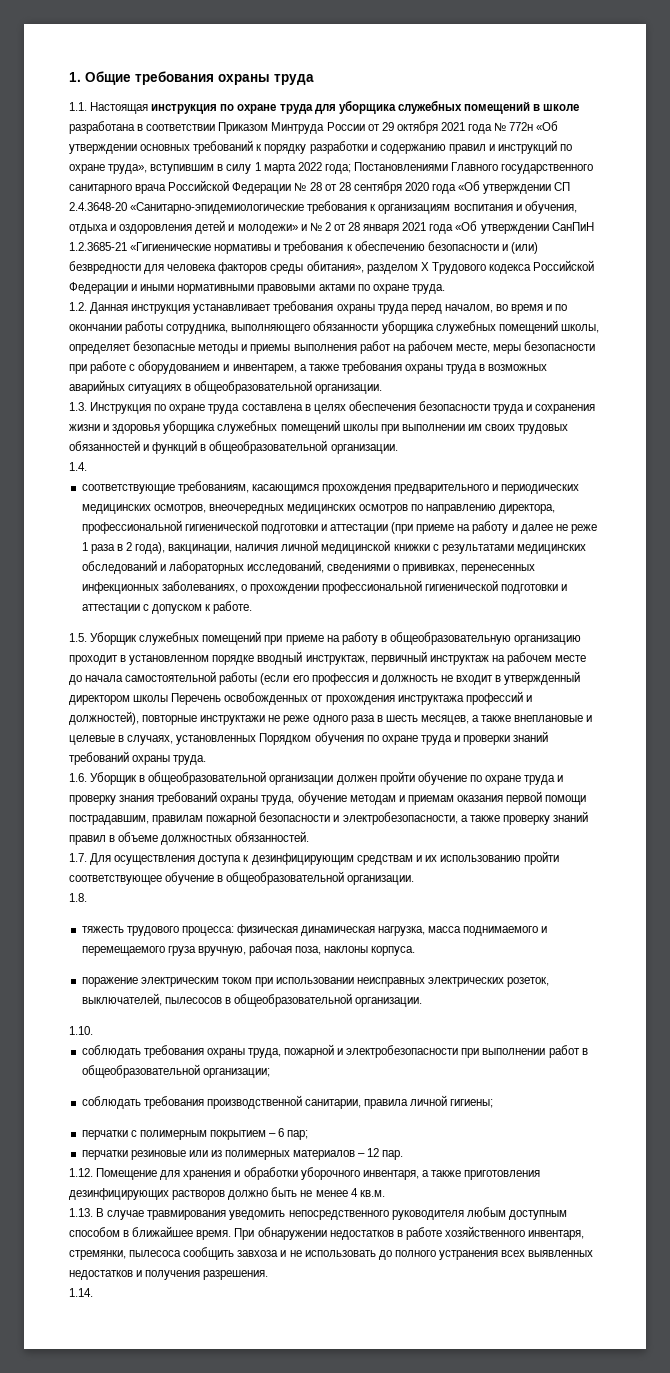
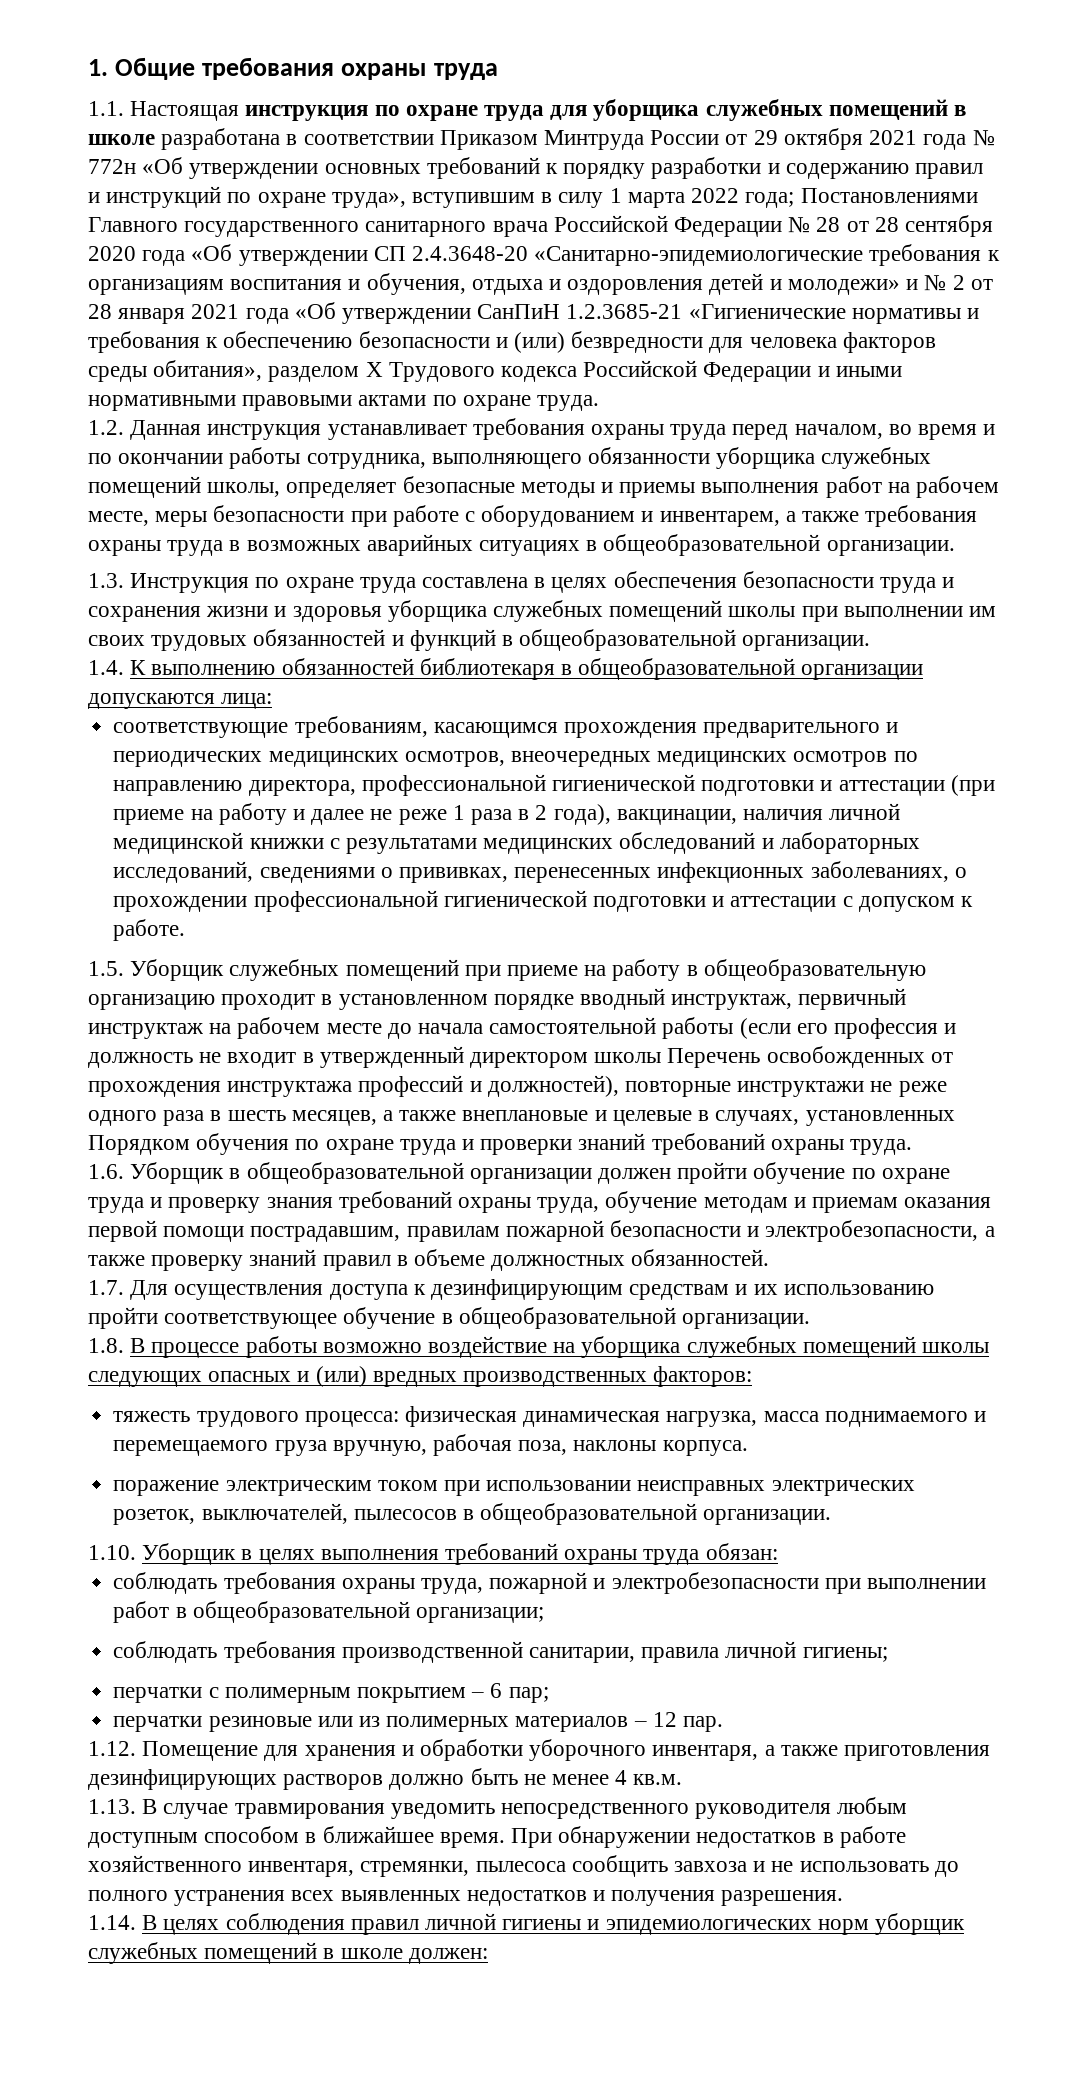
- 1.4.
+ 1.4. К выполнению обязанностей библиотекаря в общеобразовательной организации допускаются лица:
- 1.8.
+ 1.8. В процессе работы возможно воздействие на уборщика служебных помещений школы следующих опасных и (или) вредных производственных факторов:
- 1.10.
+ 1.10. Уборщик в целях выполнения требований охраны труда обязан:
- 1.14.
+ 1.14. В целях соблюдения правил личной гигиены и эпидемиологических норм уборщик служебных помещений в школе должен:

